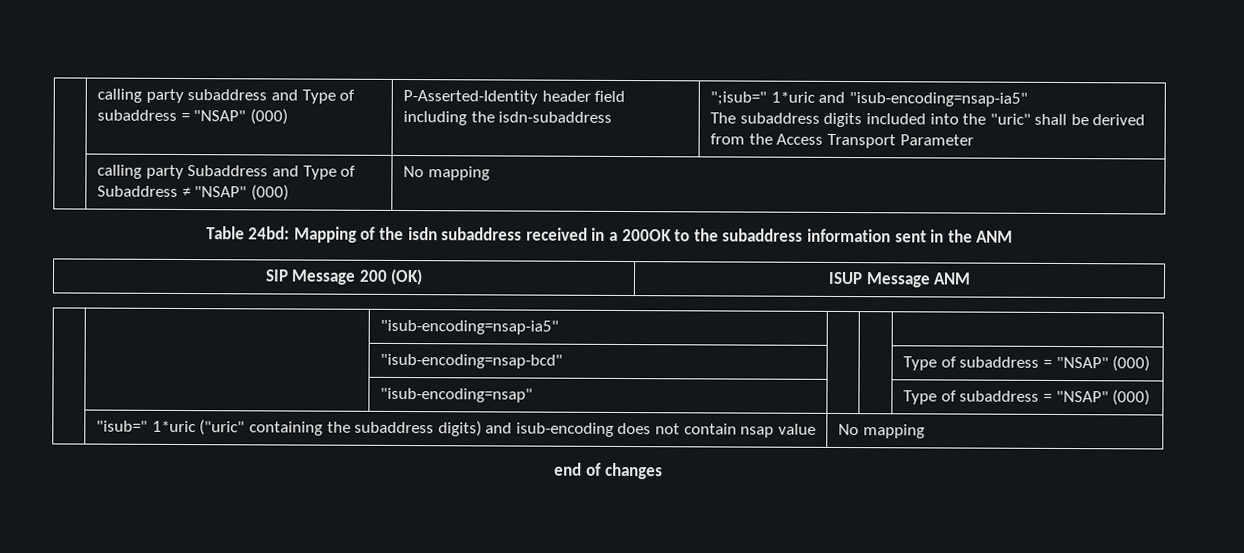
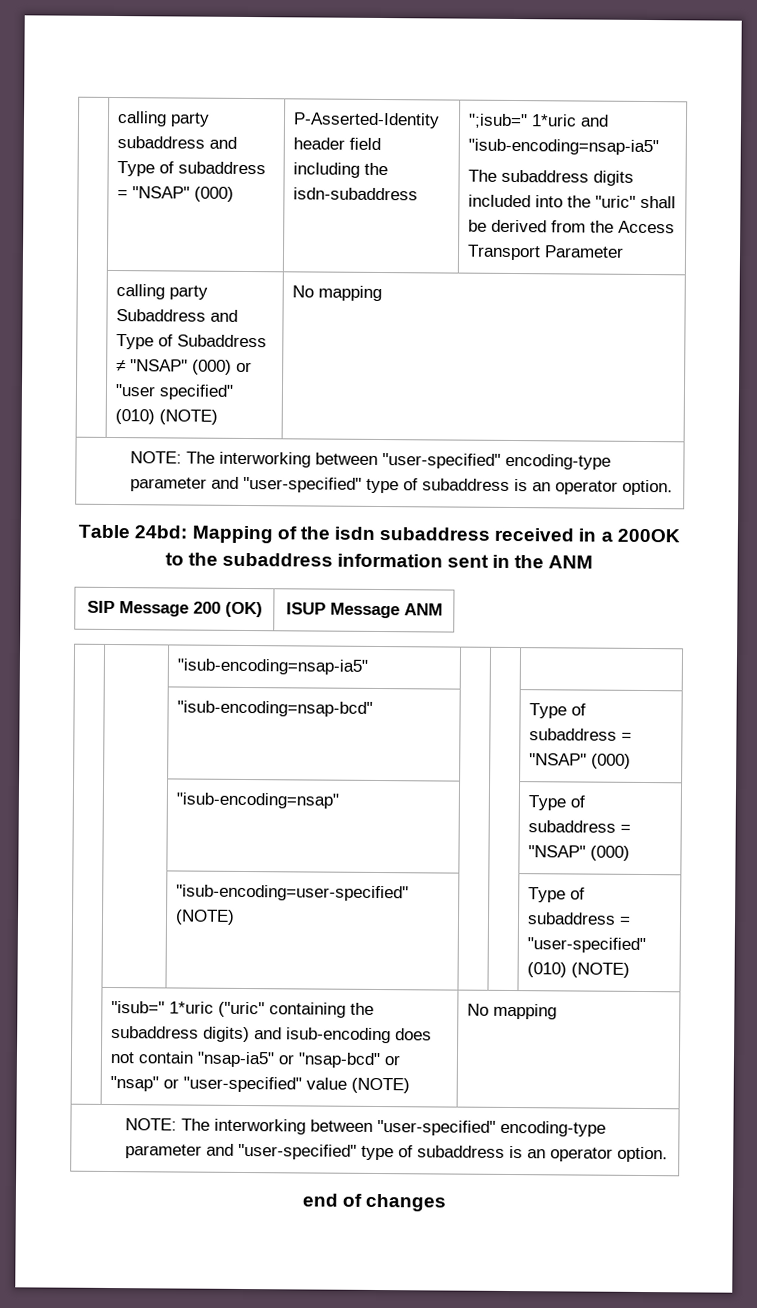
- | calling party Subaddress and Type of Subaddress ≠ "NSAP" (000) | No mapping
+ | calling party Subaddress and Type of Subaddress ≠ "NSAP" (000) or "user specified" (010) (NOTE) | No mapping
+ NOTE: The interworking between "user-specified" encoding-type parameter and "user-specified" type of subaddress is an operator option.
+ | | "isub-encoding=user-specified" (NOTE) | | | Type of subaddress = "user-specified" (010) (NOTE)
- | "isub=" 1*uric ("uric" containing the subaddress digits) and isub-encoding does not contain nsap value | No mapping
+ | "isub=" 1*uric ("uric" containing the subaddress digits) and isub-encoding does not contain "nsap-ia5" or "nsap-bcd" or "nsap" or "user-specified" value (NOTE) | No mapping
+ NOTE: The interworking between "user-specified" encoding-type parameter and "user-specified" type of subaddress is an operator option.

